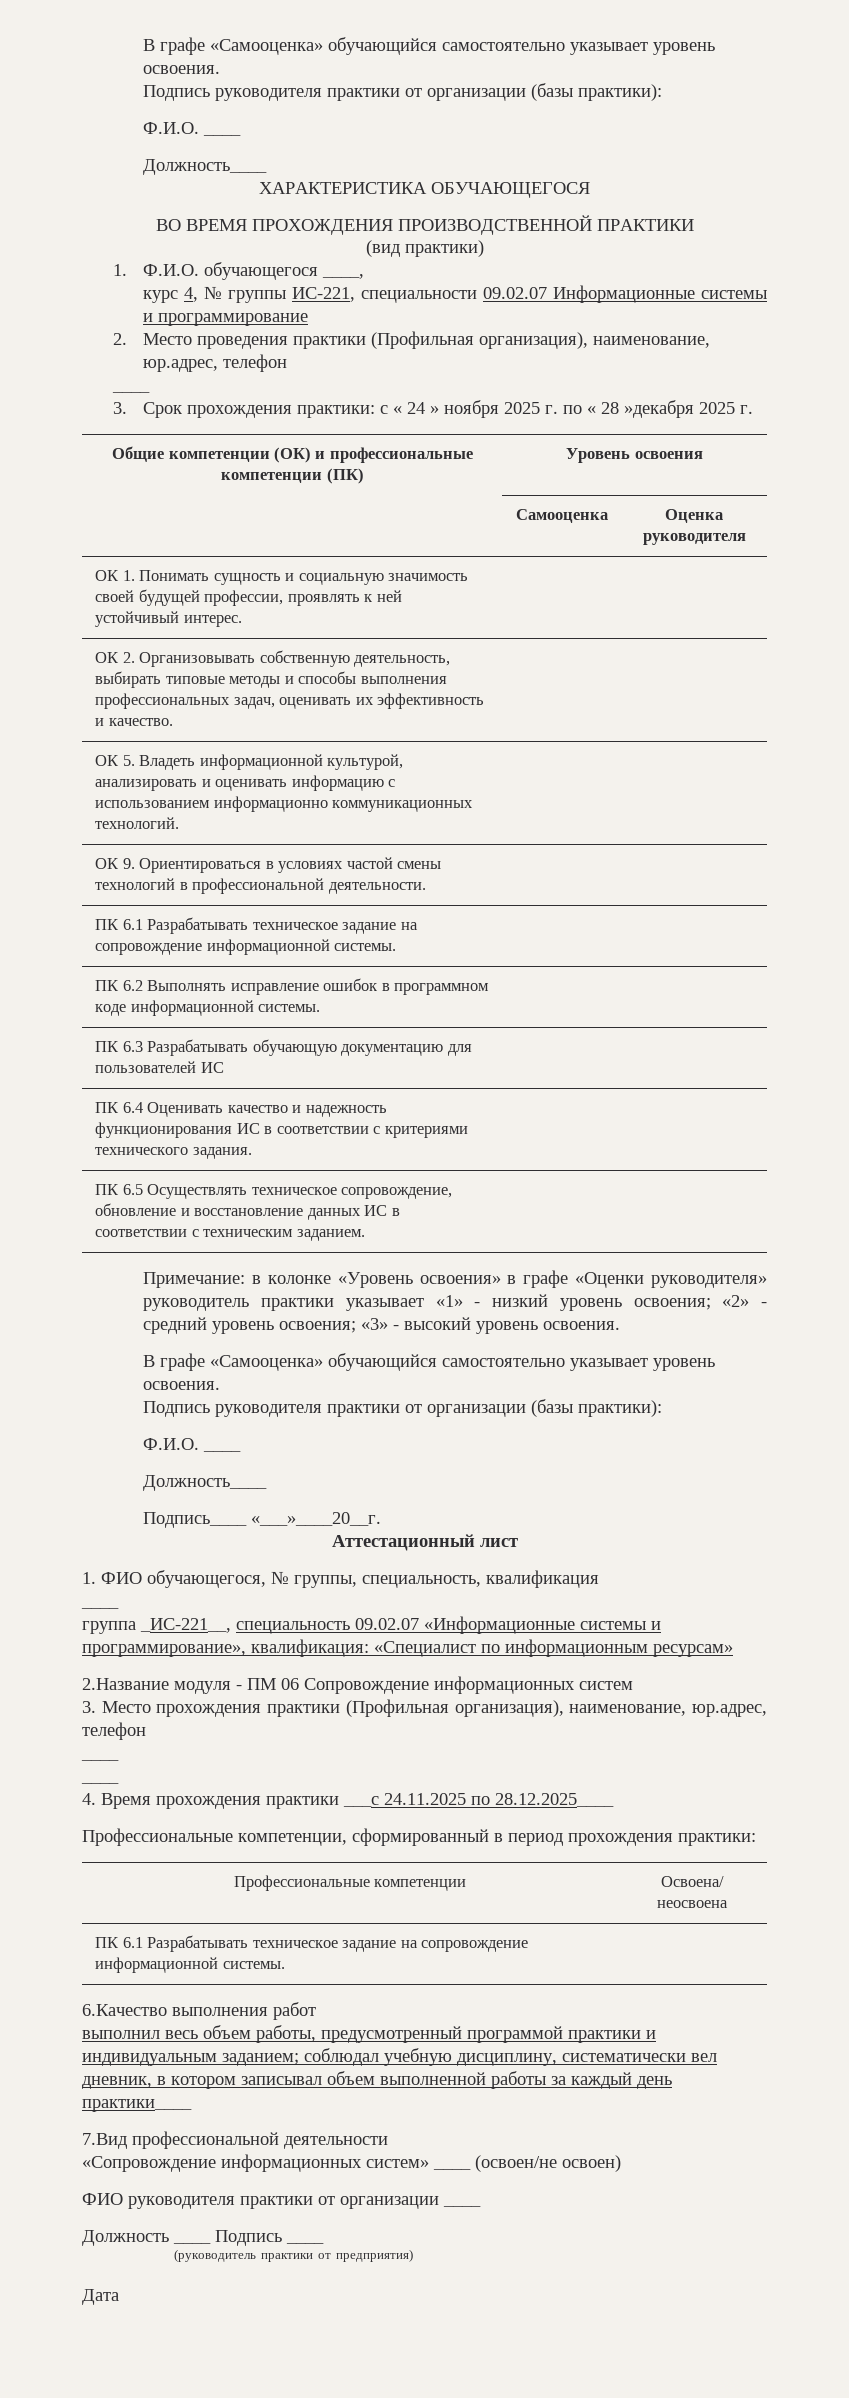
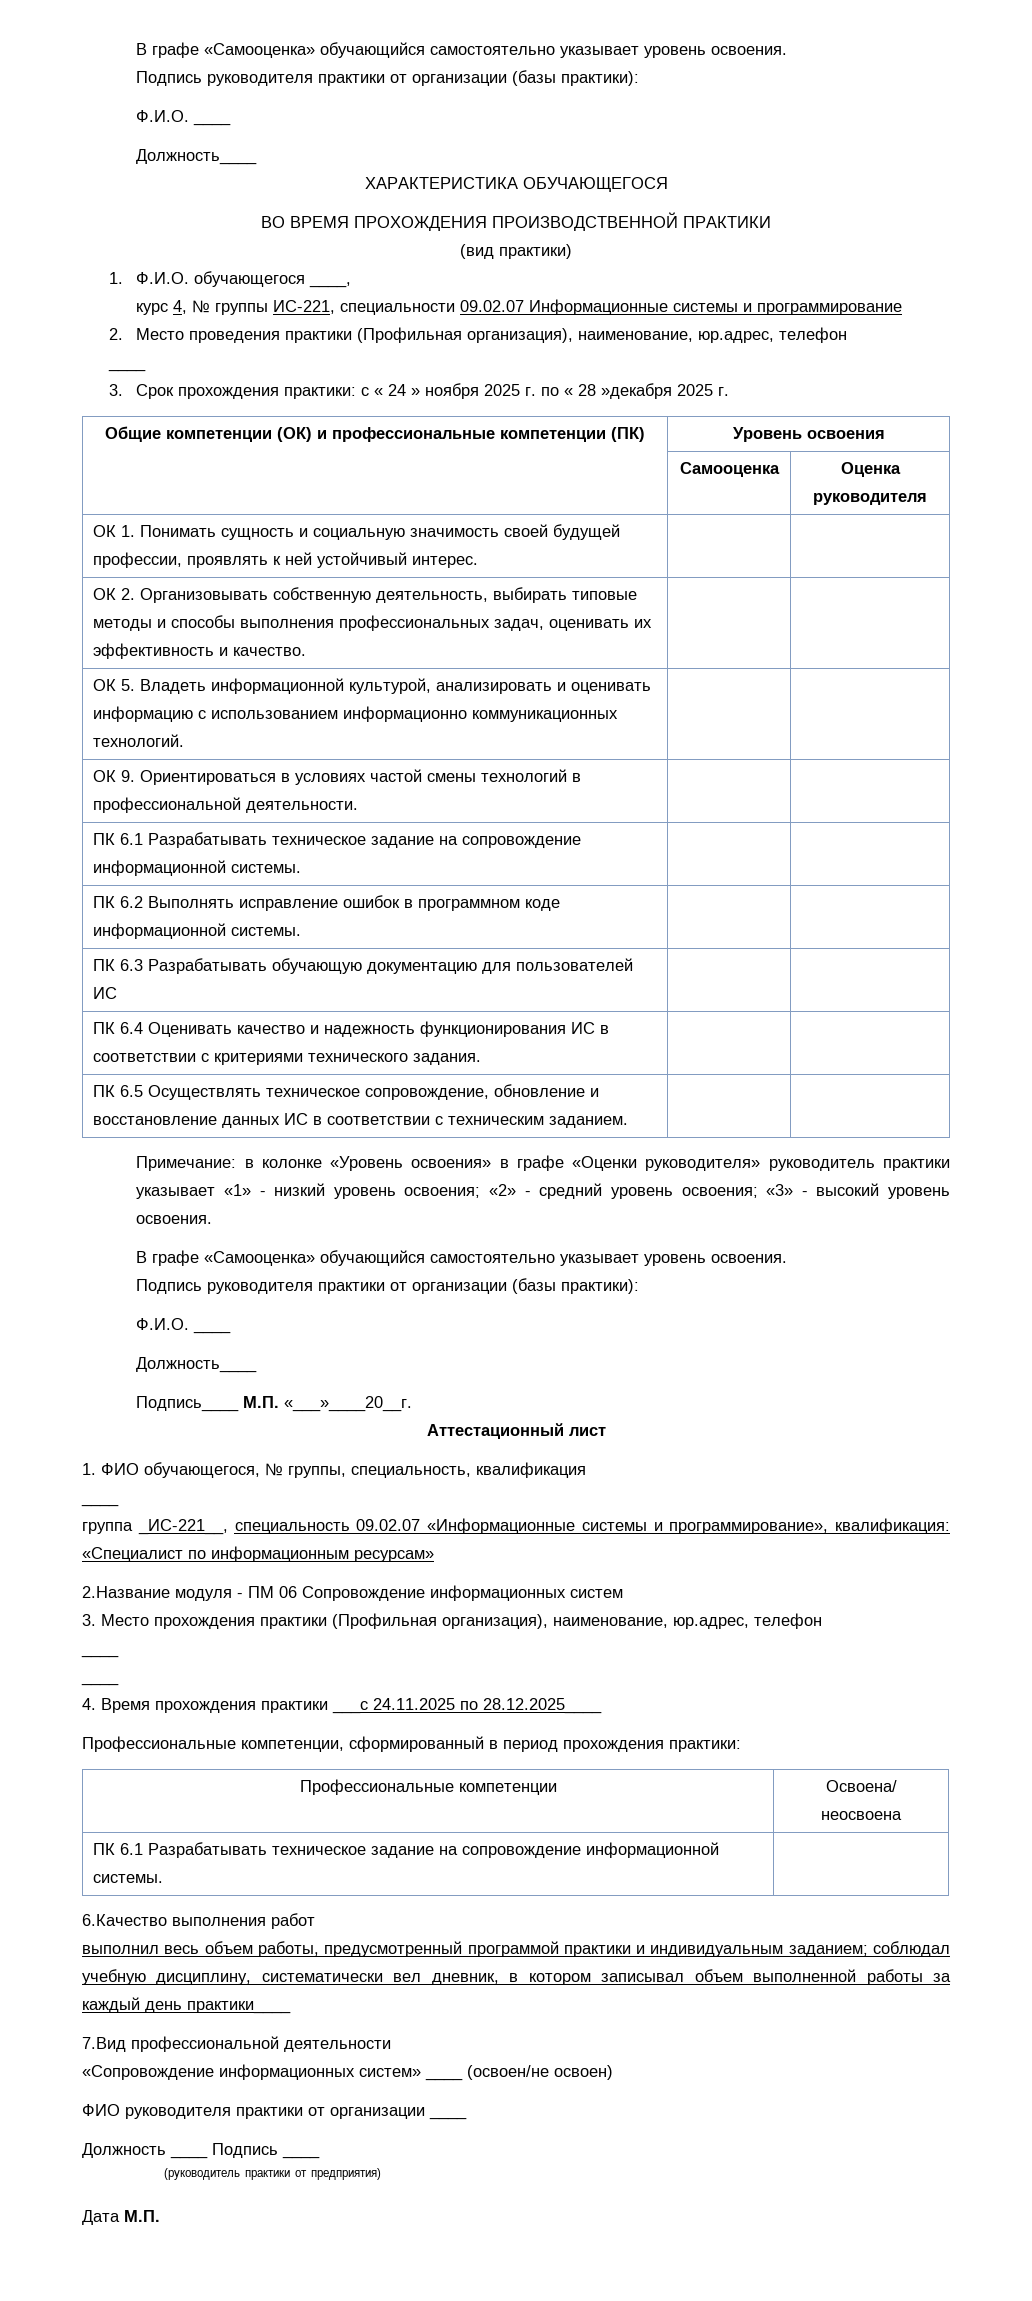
- Подпись____ «___»____20__г.
+ Подпись____ М.П. «___»____20__г.
- Дата
+ Дата М.П.

